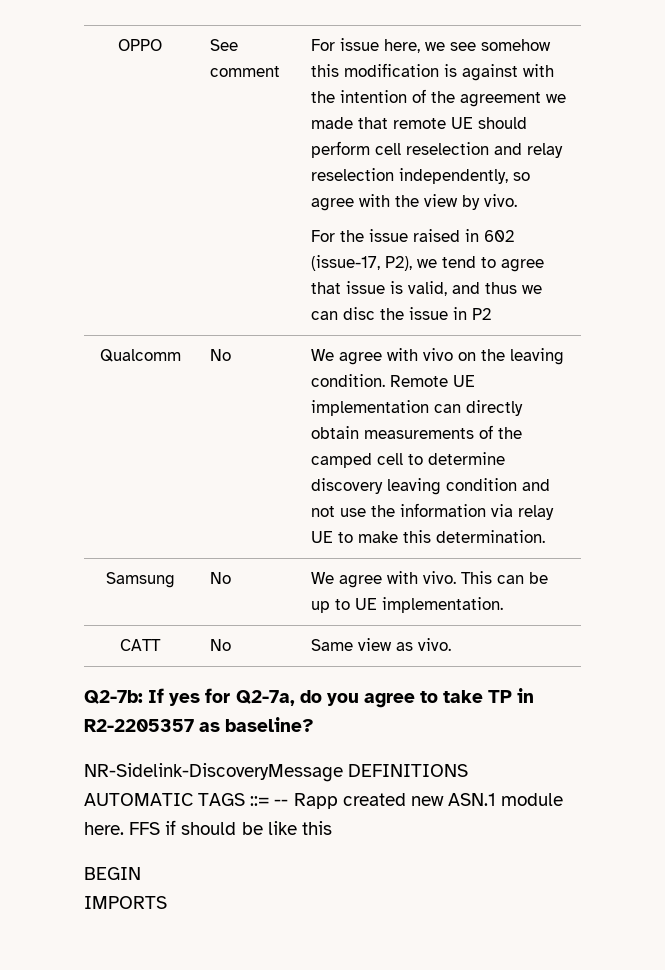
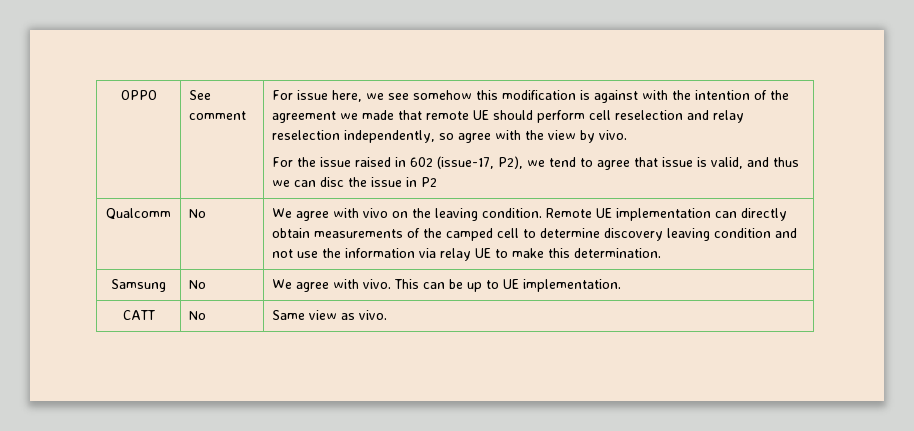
- Q2-7b: If yes for Q2-7a, do you agree to take TP in R2-2205357 as baseline?
- NR-Sidelink-DiscoveryMessage DEFINITIONS AUTOMATIC TAGS ::= -- Rapp created new ASN.1 module here. FFS if should be like this
- BEGIN
- IMPORTS

